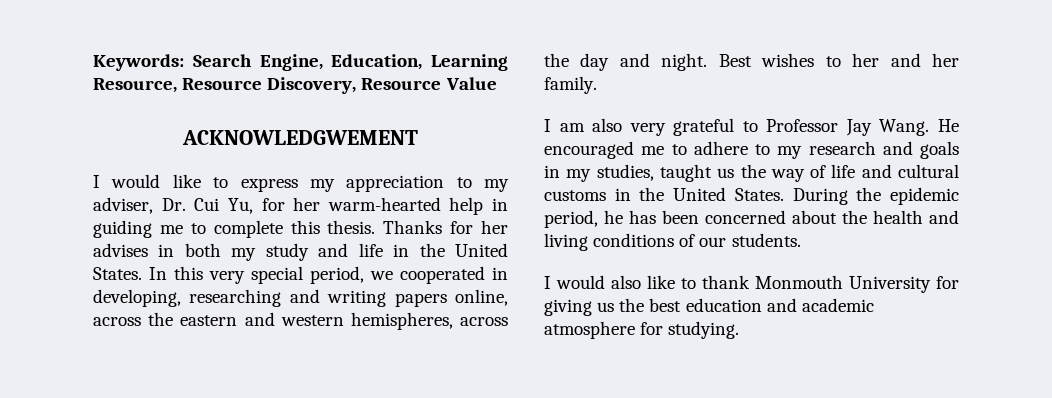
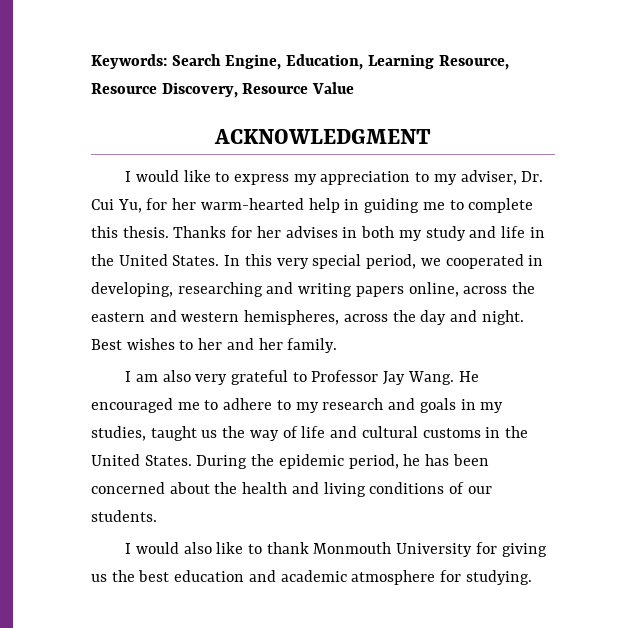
- ACKNOWLEDGWEMENT
+ ACKNOWLEDGMENT

